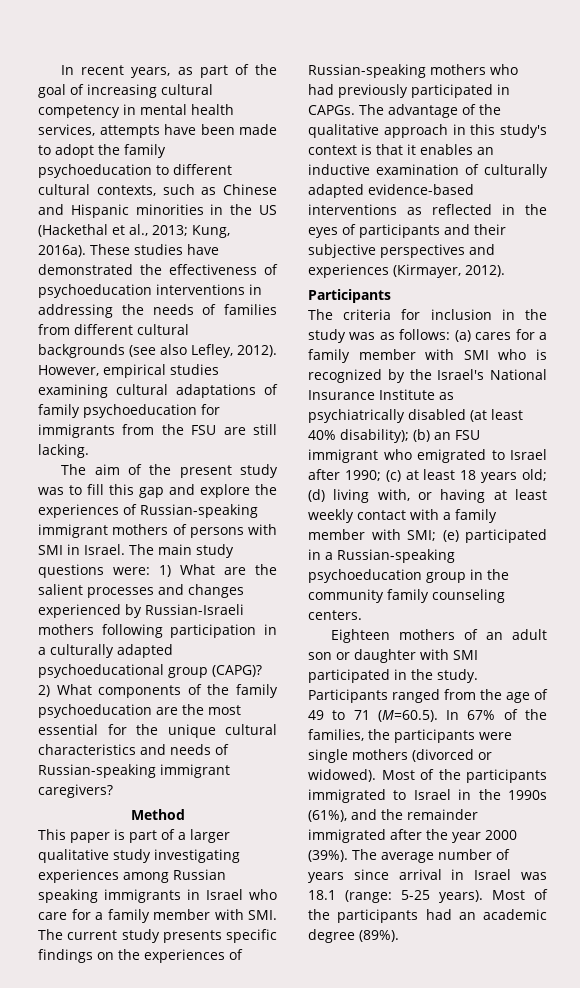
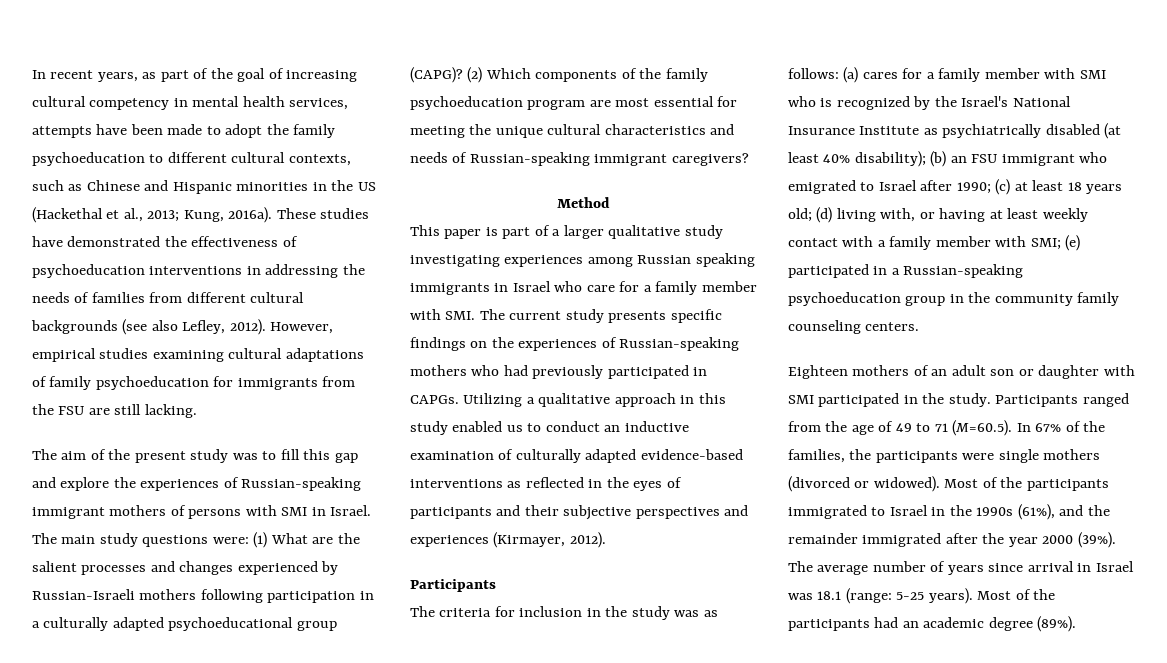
- The main study questions were: 1) What are the salient processes and changes experienced by Russian-Israeli mothers following participation in a culturally adapted psychoeducational group (CAPG)?
+ The main study questions were: (1) What are the salient processes and changes experienced by Russian-Israeli mothers following participation in a culturally adapted psychoeducational group (CAPG)?
- 2) What components of the family psychoeducation are the most essential for the unique cultural characteristics and needs of Russian-speaking immigrant caregivers?
+ (2) Which components of the family psychoeducation program are most essential for meeting the unique cultural characteristics and needs of Russian-speaking immigrant caregivers?
- The advantage of the qualitative approach in this study's context is that it enables an inductive examination of culturally adapted evidence-based interventions as reflected in the eyes of participants and their subjective perspectives and experiences (Kirmayer, 2012).
+ Utilizing a qualitative approach in this study enabled us to conduct an inductive examination of culturally adapted evidence-based interventions as reflected in the eyes of participants and their subjective perspectives and experiences (Kirmayer, 2012).

